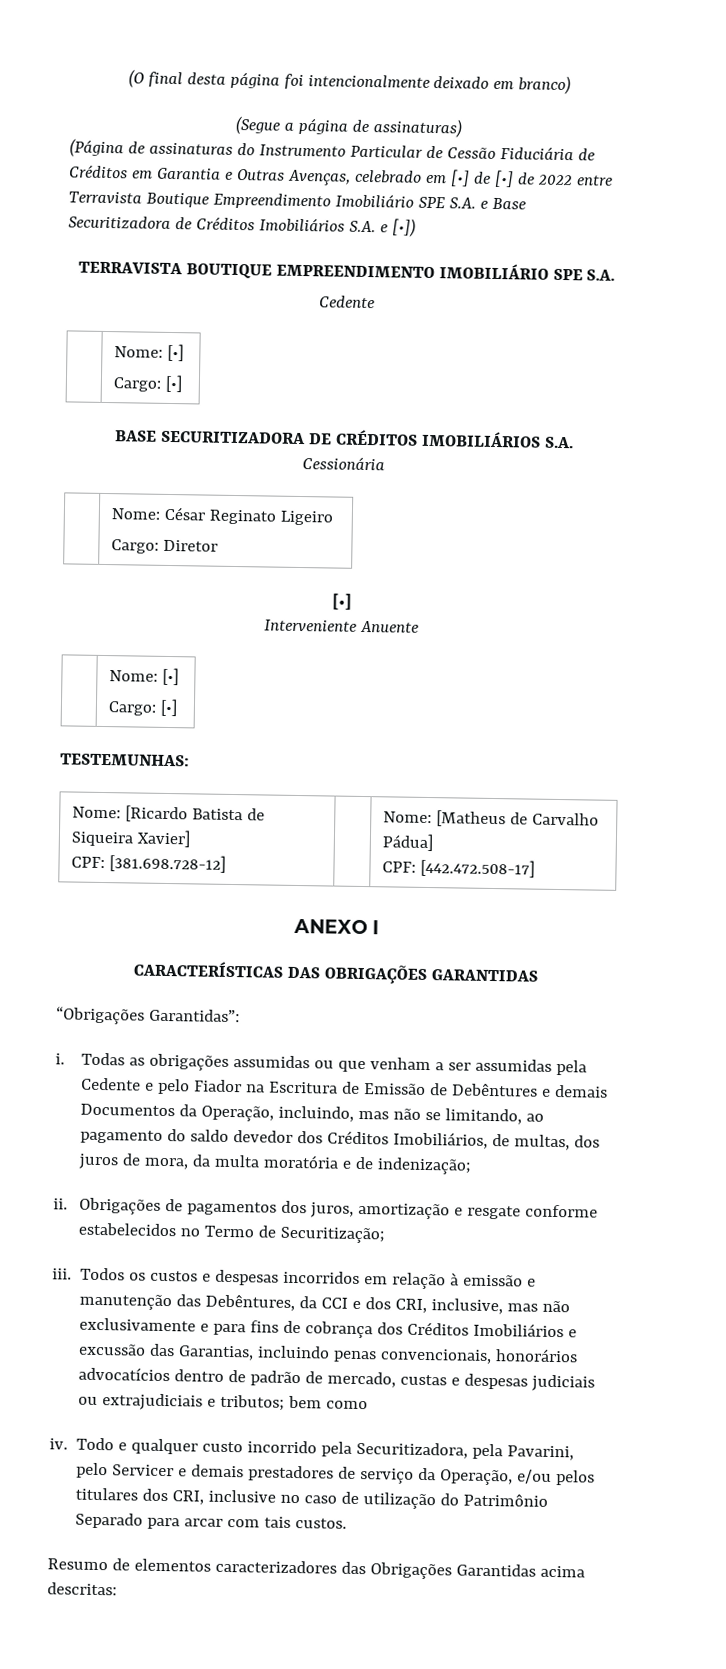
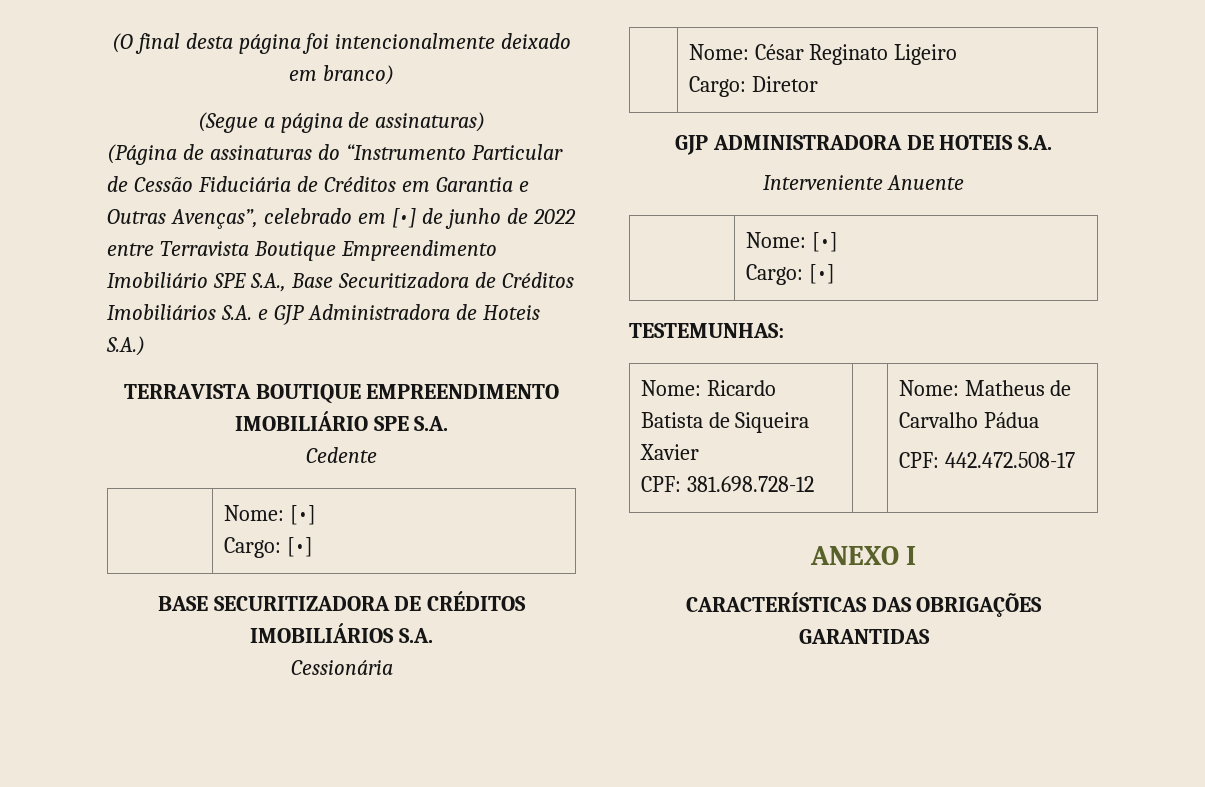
- (Página de assinaturas do Instrumento Particular de Cessão Fiduciária de Créditos em Garantia e Outras Avenças, celebrado em [•] de [•] de 2022 entre Terravista Boutique Empreendimento Imobiliário SPE S.A. e Base Securitizadora de Créditos Imobiliários S.A. e [•])
+ (Página de assinaturas do “Instrumento Particular de Cessão Fiduciária de Créditos em Garantia e Outras Avenças”, celebrado em [•] de junho de 2022 entre Terravista Boutique Empreendimento Imobiliário SPE S.A., Base Securitizadora de Créditos Imobiliários S.A. e GJP Administradora de Hoteis S.A.)
  | Nome: César Reginato Ligeiro
  Cargo: Diretor
- [•]
+ GJP ADMINISTRADORA DE HOTEIS S.A.
- Nome: [Ricardo Batista de Siqueira Xavier]
- CPF: [381.698.728-12] | | Nome: [Matheus de Carvalho Pádua]
- CPF: [442.472.508-17]
+ Nome: Ricardo Batista de Siqueira Xavier
+ CPF: 381.698.728-12 | | Nome: Matheus de Carvalho Pádua
+ CPF: 442.472.508-17
- “Obrigações Garantidas”:
- i. Todas as obrigações assumidas ou que venham a ser assumidas pela Cedente e pelo Fiador na Escritura de Emissão de Debêntures e demais Documentos da Operação, incluindo, mas não se limitando, ao pagamento do saldo devedor dos Créditos Imobiliários, de multas, dos juros de mora, da multa moratória e de indenização;
- ii. Obrigações de pagamentos dos juros, amortização e resgate conforme estabelecidos no Termo de Securitização;
- iii. Todos os custos e despesas incorridos em relação à emissão e manutenção das Debêntures, da CCI e dos CRI, inclusive, mas não exclusivamente e para fins de cobrança dos Créditos Imobiliários e excussão das Garantias, incluindo penas convencionais, honorários advocatícios dentro de padrão de mercado, custas e despesas judiciais ou extrajudiciais e tributos; bem como
- iv. Todo e qualquer custo incorrido pela Securitizadora, pela Pavarini, pelo Servicer e demais prestadores de serviço da Operação, e/ou pelos titulares dos CRI, inclusive no caso de utilização do Patrimônio Separado para arcar com tais custos.
- Resumo de elementos caracterizadores das Obrigações Garantidas acima descritas:

